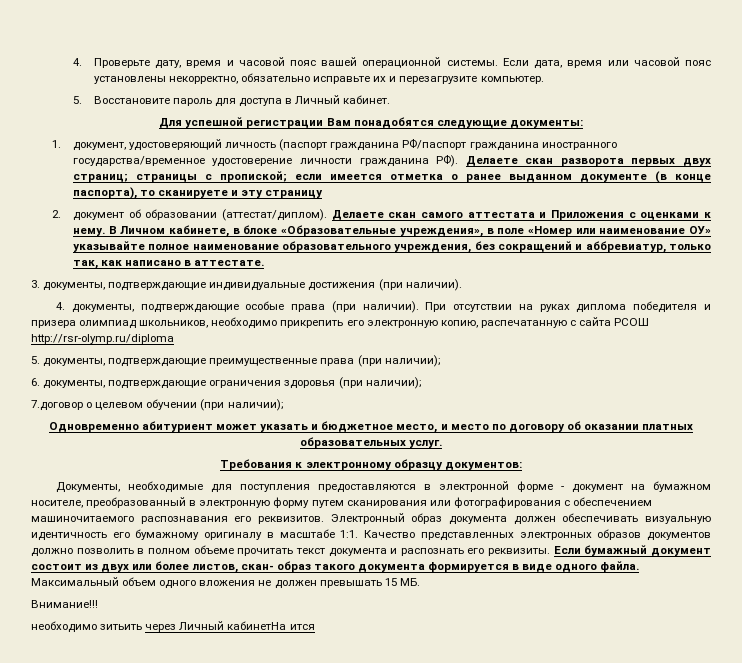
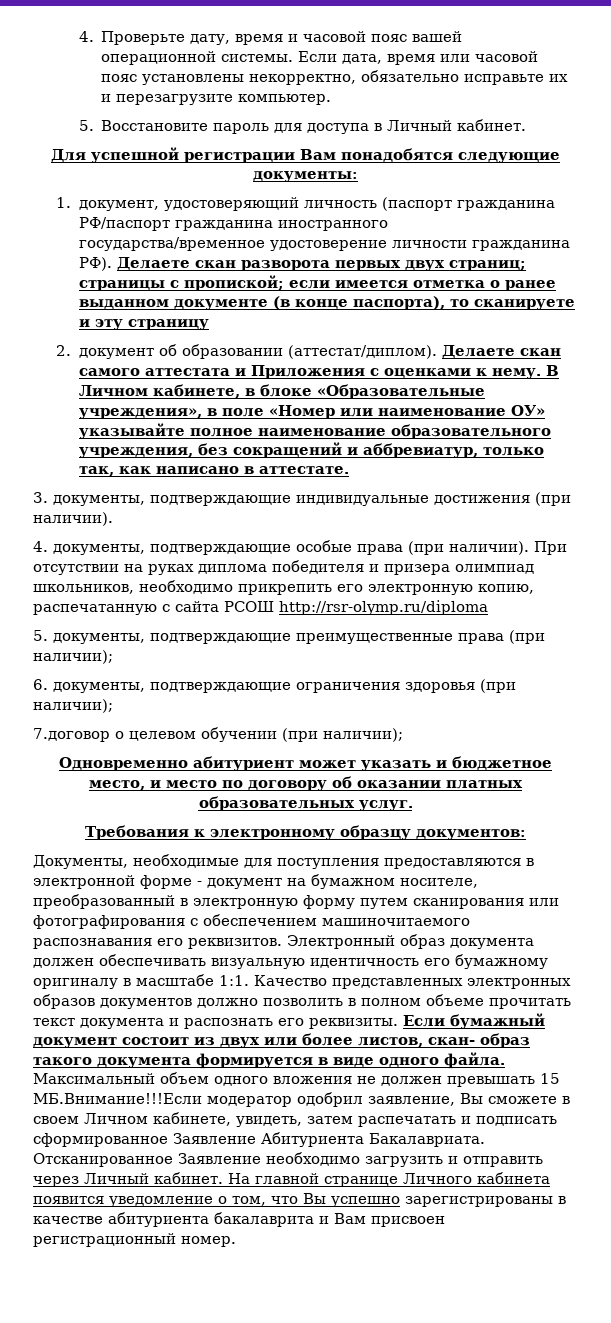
- Максимальный объем одного вложения не должен превышать 15 МБ.
- Внимание!!!
- необходимо зитьить через Личный кабинетНа ится
+ Максимальный объем одного вложения не должен превышать 15 МБ.Внимание!!!Если модератор одобрил заявление, Вы сможете в своем Личном кабинете, увидеть, затем распечатать и подписать сформированное Заявление Абитуриента Бакалавриата. Отсканированное Заявление необходимо загрузить и отправить через Личный кабинет. На главной странице Личного кабинета появится уведомление о том, что Вы успешно зарегистрированы в качестве абитуриента бакалаврита и Вам присвоен регистрационный номер.

